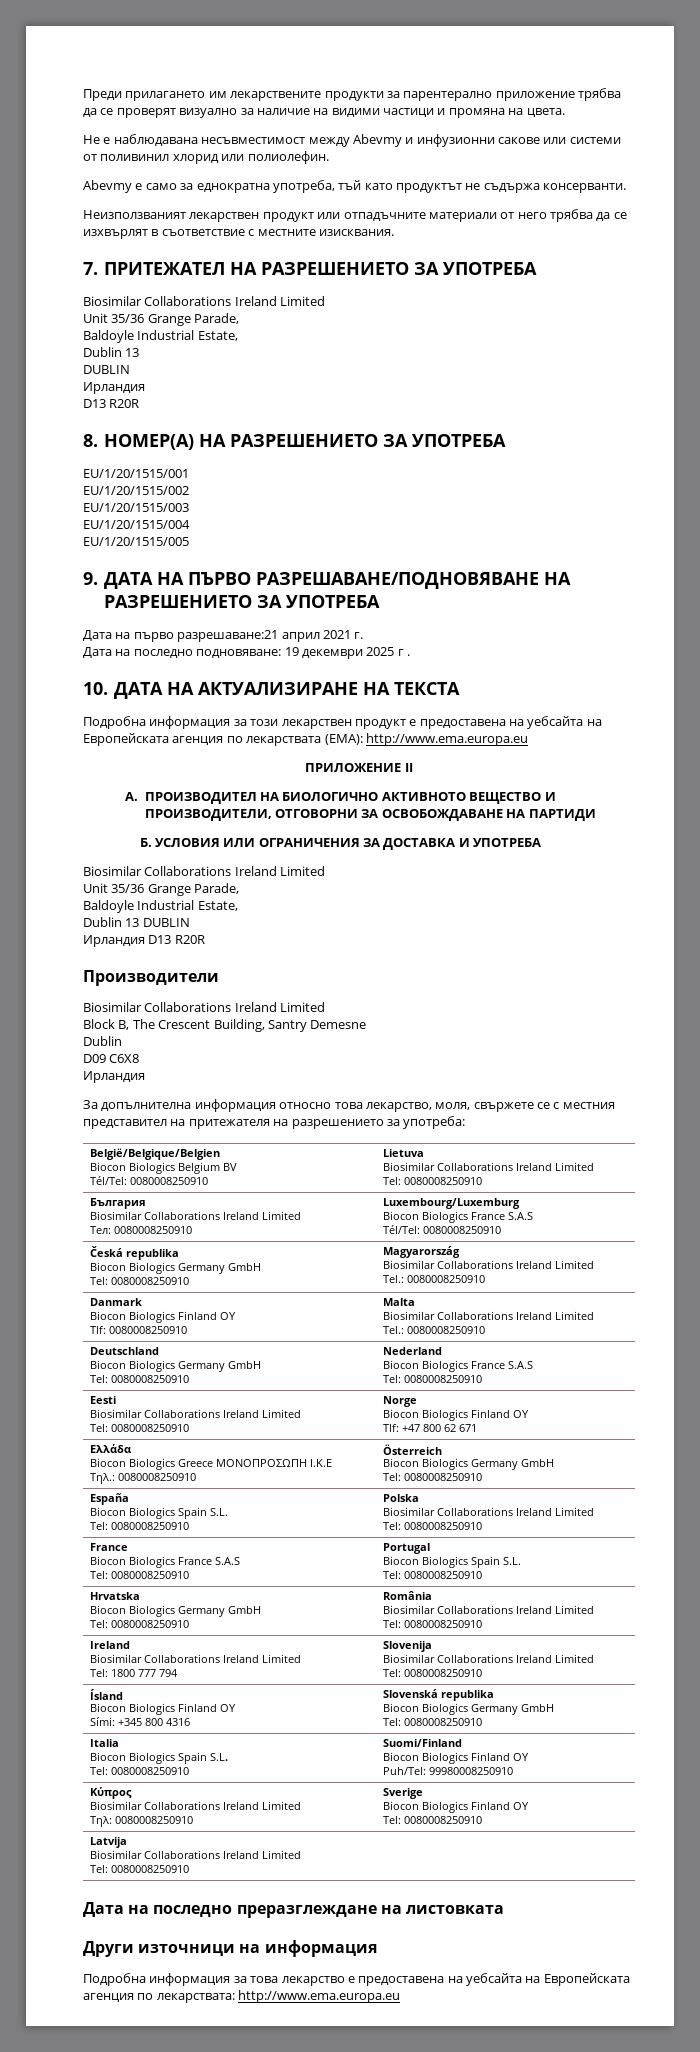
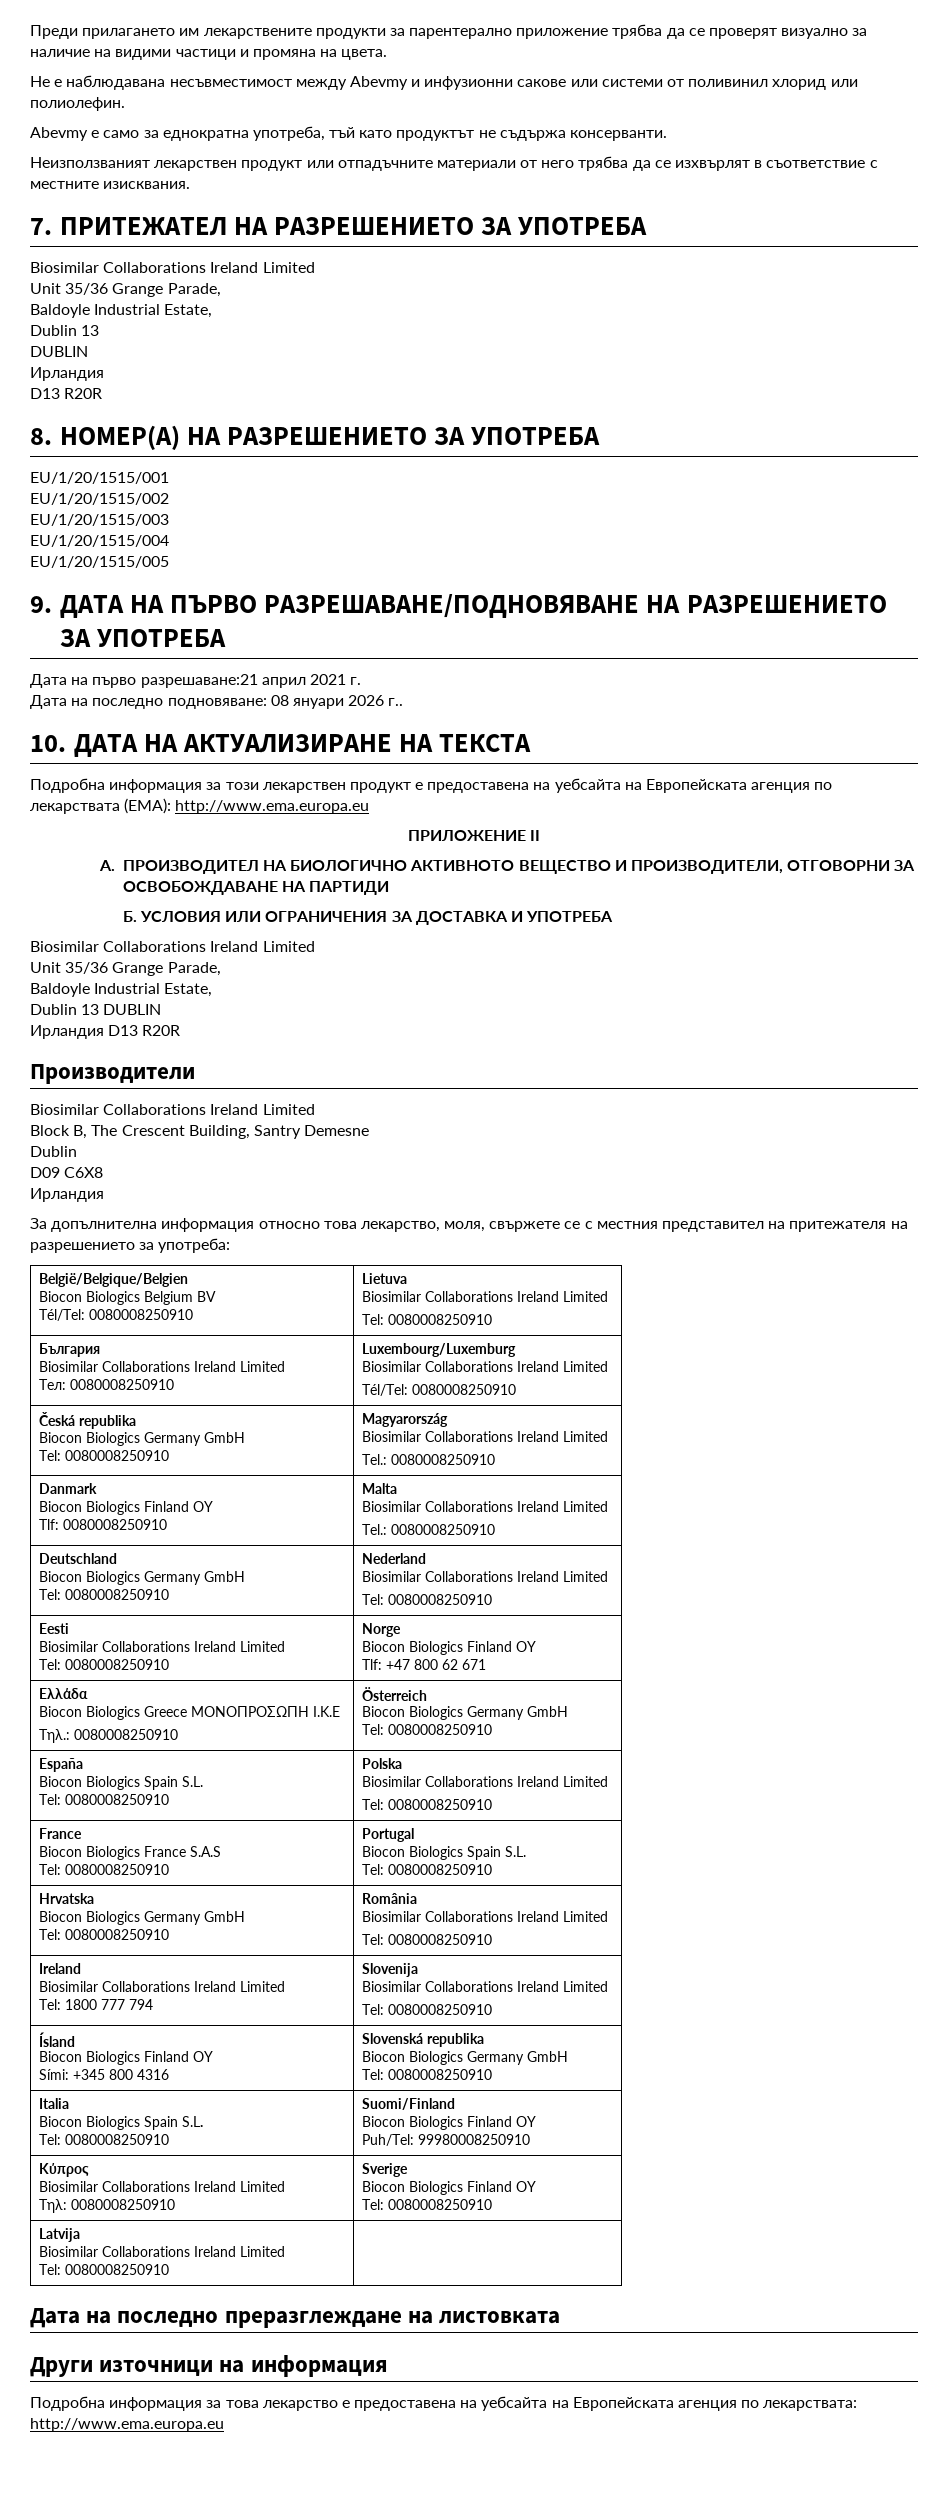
- Дата на последно подновяване: 19 декември 2025 г .
+ Дата на последно подновяване: 08 януари 2026 г..
  България
  Biosimilar Collaborations Ireland Limited
  Тел: 0080008250910 | Luxembourg/Luxemburg
- Biocon Biologics France S.A.S
+ Biosimilar Collaborations Ireland Limited
  Deutschland
  Biocon Biologics Germany GmbH
  Tel: 0080008250910 | Nederland
- Biocon Biologics France S.A.S
+ Biosimilar Collaborations Ireland Limited

